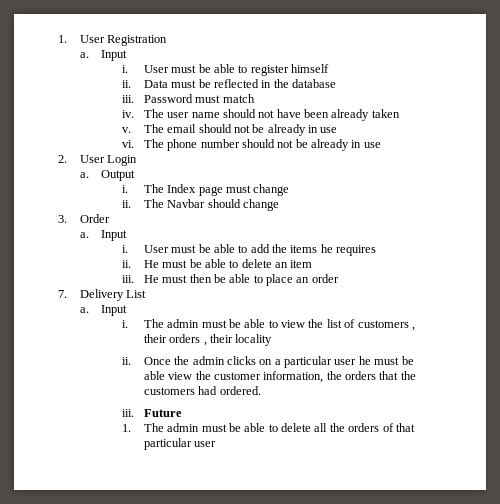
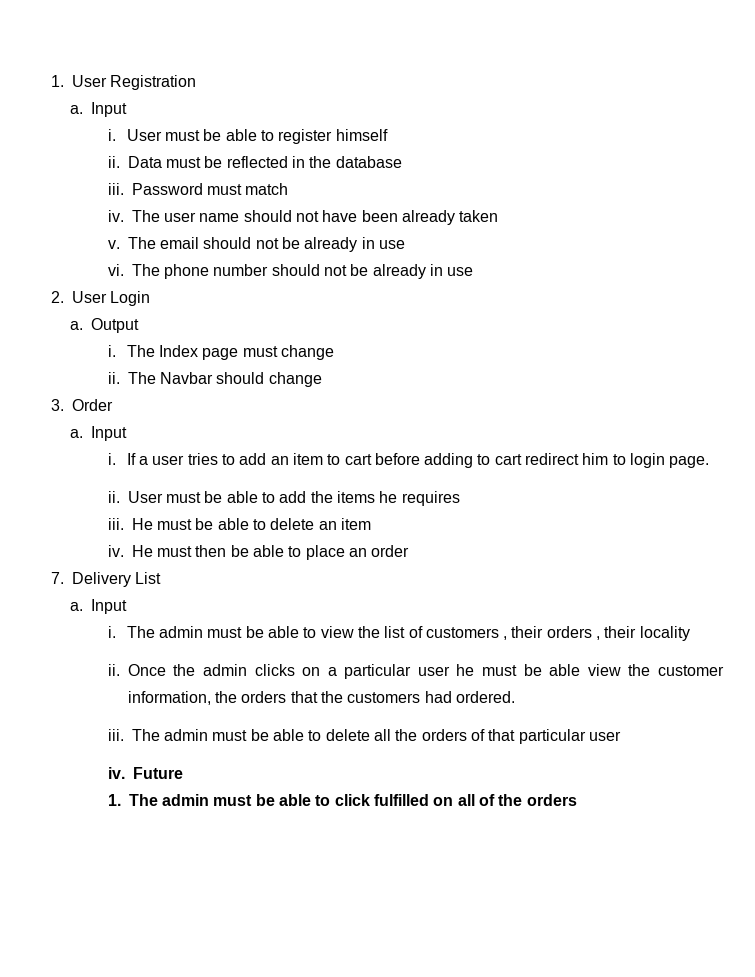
+ If a user tries to add an item to cart before adding to cart redirect him to login page.
+ ii.
  User must be able to add the items he requires
- ii.
+ iii.
  He must be able to delete an item
- iii.
+ iv.
- Future
- 1. The admin must be able to delete all the orders of that particular user
+ The admin must be able to delete all the orders of that particular user
+ iv. Future
+ 1. The admin must be able to click fulfilled on all of the orders

